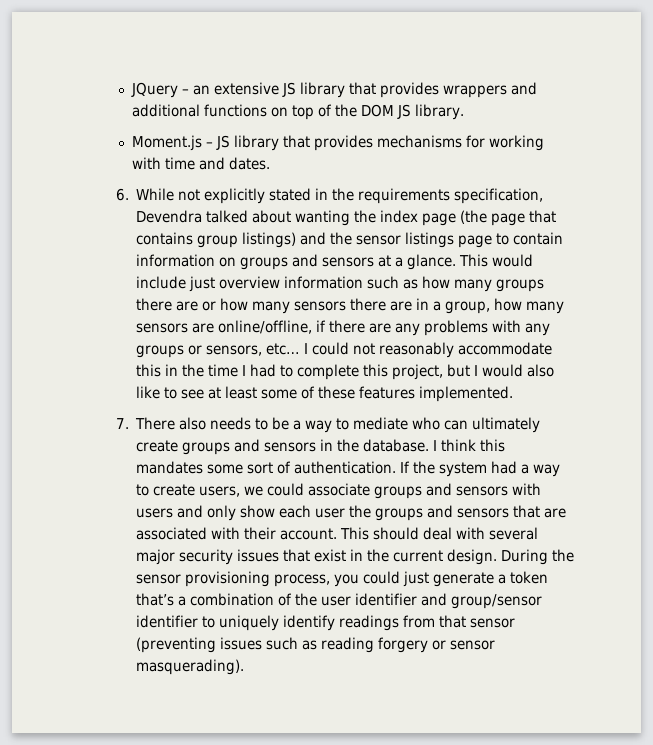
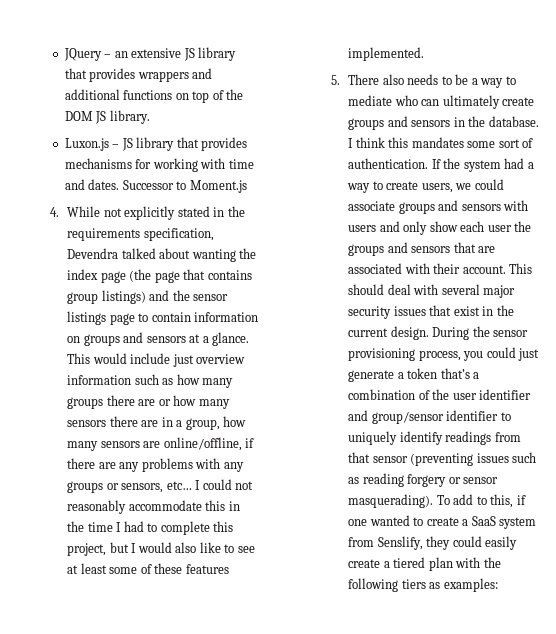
- Moment.js – JS library that provides mechanisms for working with time and dates.
- 6. While not explicitly stated in the requirements specification, Devendra talked about wanting the index page (the page that contains group listings) and the sensor listings page to contain information on groups and sensors at a glance.
+ Luxon.js – JS library that provides mechanisms for working with time and dates. Successor to Moment.js
+ 4. While not explicitly stated in the requirements specification, Devendra talked about wanting the index page (the page that contains group listings) and the sensor listings page to contain information on groups and sensors at a glance.
- 7. There also needs to be a way to mediate who can ultimately create groups and sensors in the database.
+ 5. There also needs to be a way to mediate who can ultimately create groups and sensors in the database.
+ To add to this, if one wanted to create a SaaS system from Senslify, they could easily create a tiered plan with the following tiers as examples:

